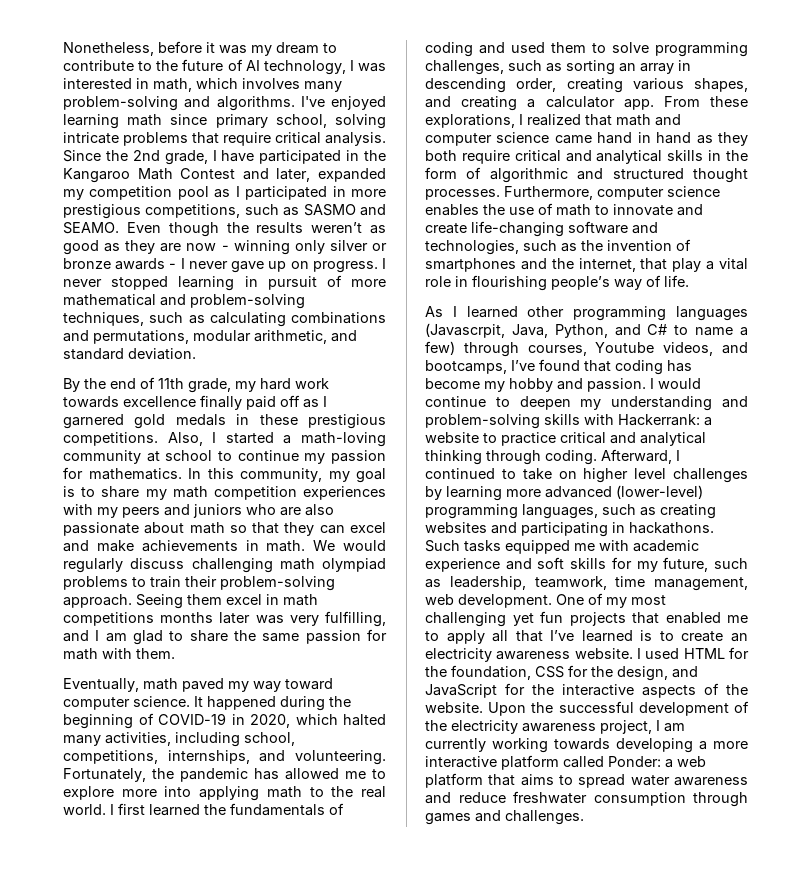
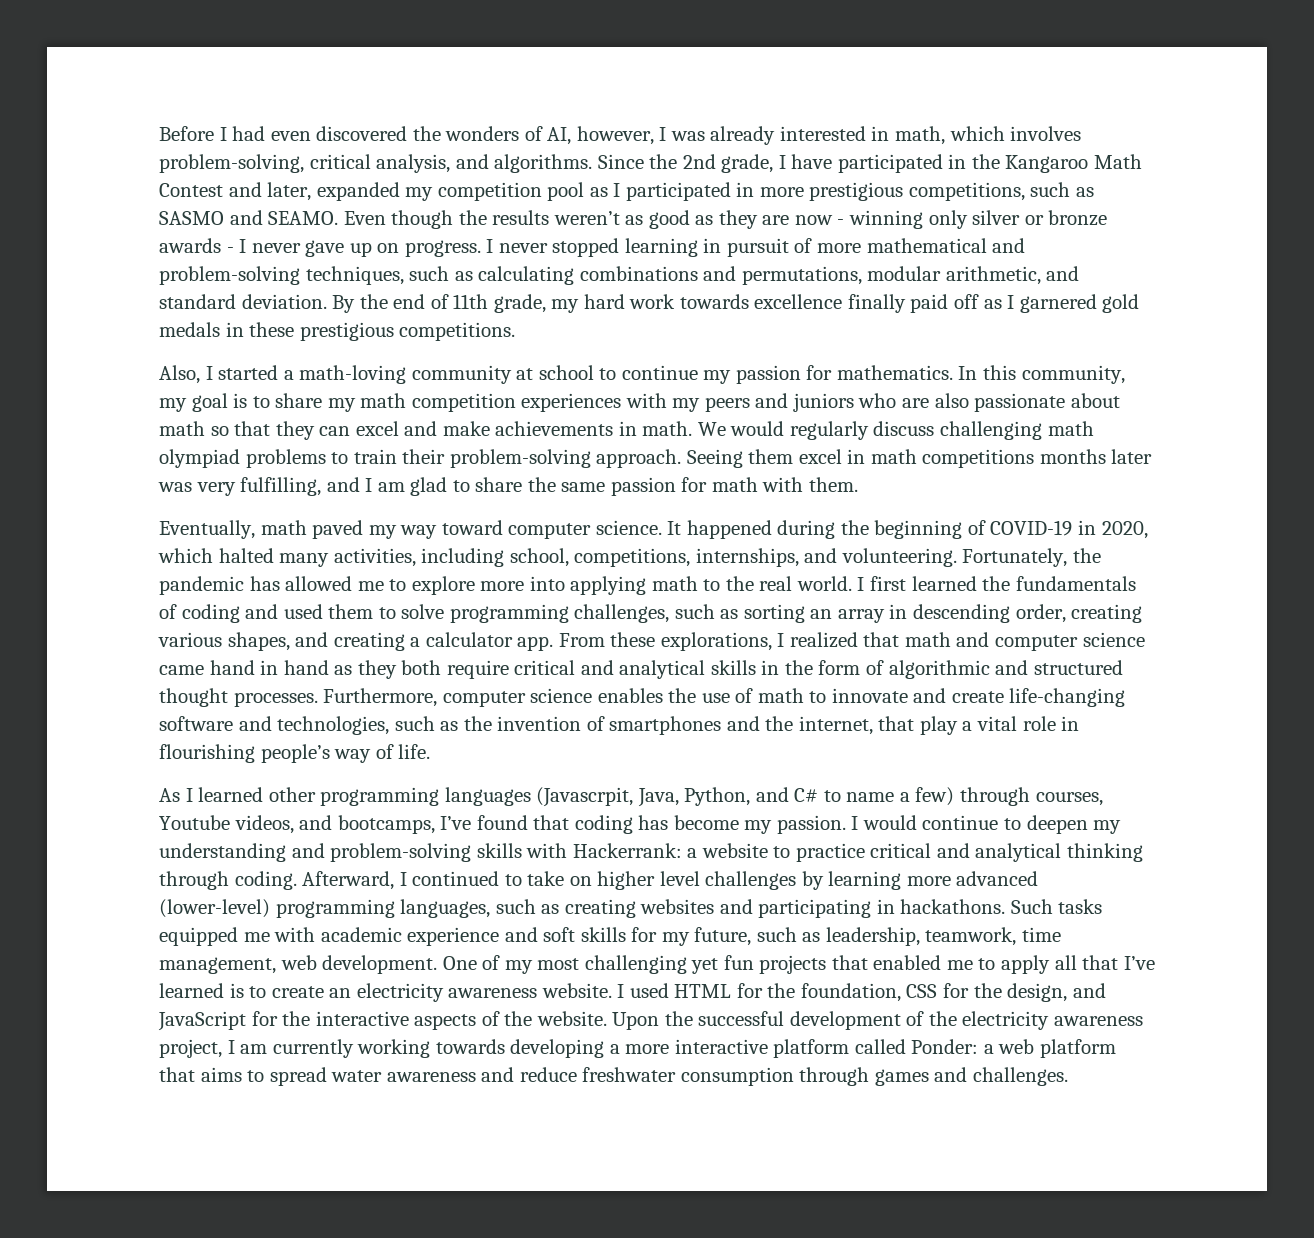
- Nonetheless, before it was my dream to contribute to the future of AI technology, I was interested in math, which involves many problem-solving and algorithms. I've enjoyed learning math since primary school, solving intricate problems that require critical analysis.
+ Before I had even discovered the wonders of AI, however, I was already interested in math, which involves problem-solving, critical analysis, and algorithms.
- I never stopped learning in pursuit of more mathematical and problem-solving techniques, such as calculating combinations and permutations, modular arithmetic, and standard deviation.
- By the end of 11th grade, my hard work towards excellence finally paid off as I garnered gold medals in these prestigious competitions. Also, I started a math-loving community at school to continue my passion for mathematics.
+ I never stopped learning in pursuit of more mathematical and problem-solving techniques, such as calculating combinations and permutations, modular arithmetic, and standard deviation. By the end of 11th grade, my hard work towards excellence finally paid off as I garnered gold medals in these prestigious competitions.
+ Also, I started a math-loving community at school to continue my passion for mathematics.
- As I learned other programming languages (Javascrpit, Java, Python, and C# to name a few) through courses, Youtube videos, and bootcamps, I’ve found that coding has become my hobby and passion.
+ As I learned other programming languages (Javascrpit, Java, Python, and C# to name a few) through courses, Youtube videos, and bootcamps, I’ve found that coding has become my passion.

